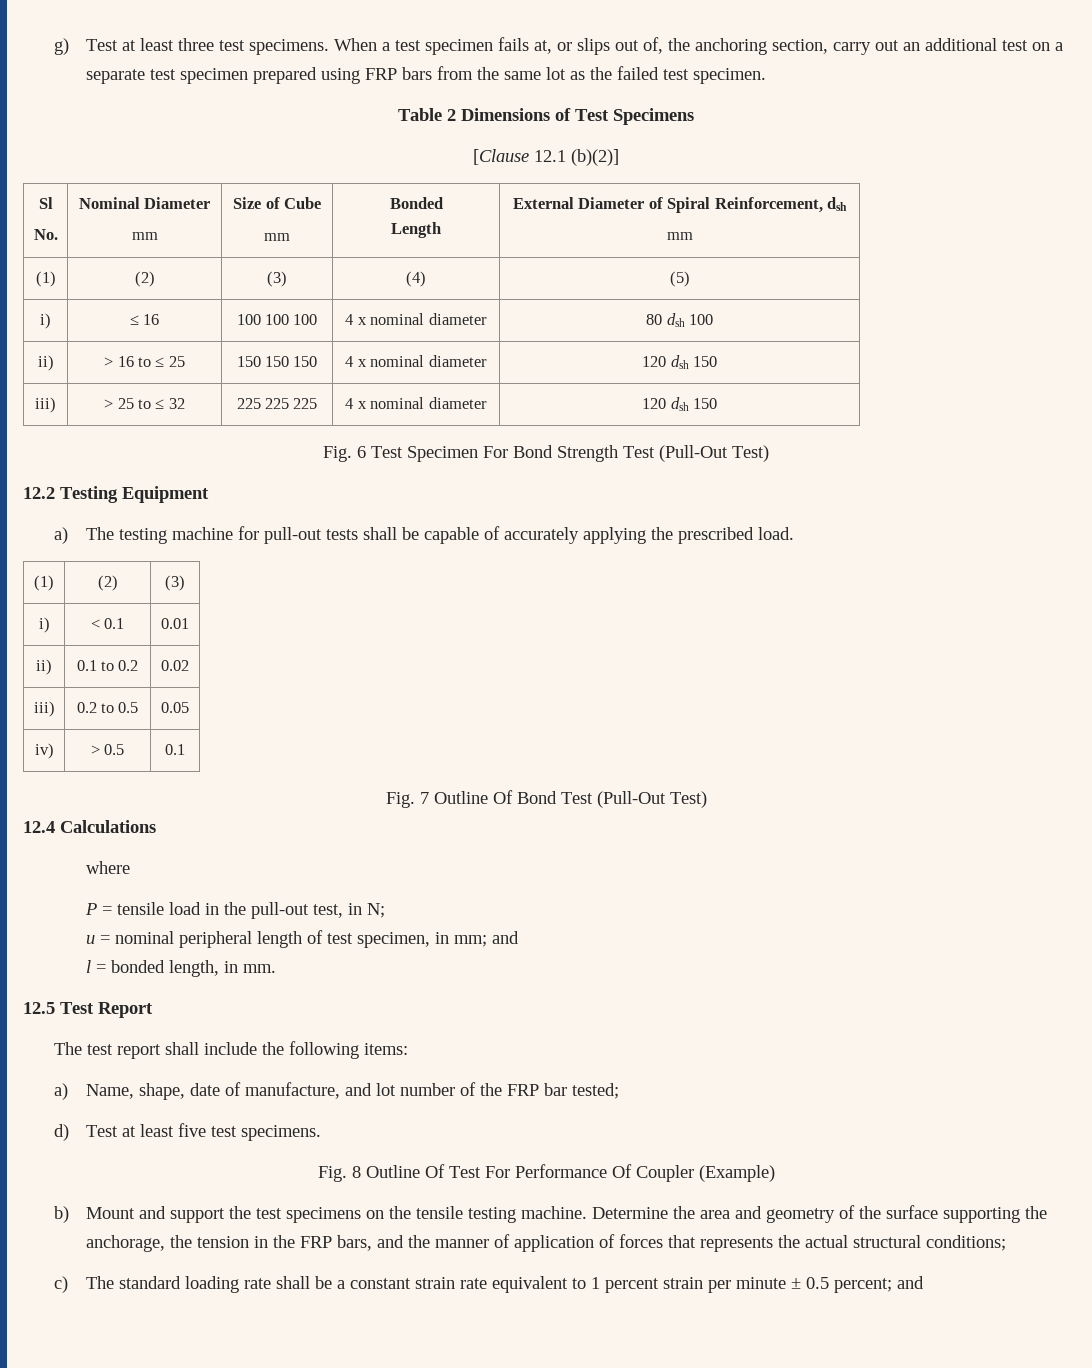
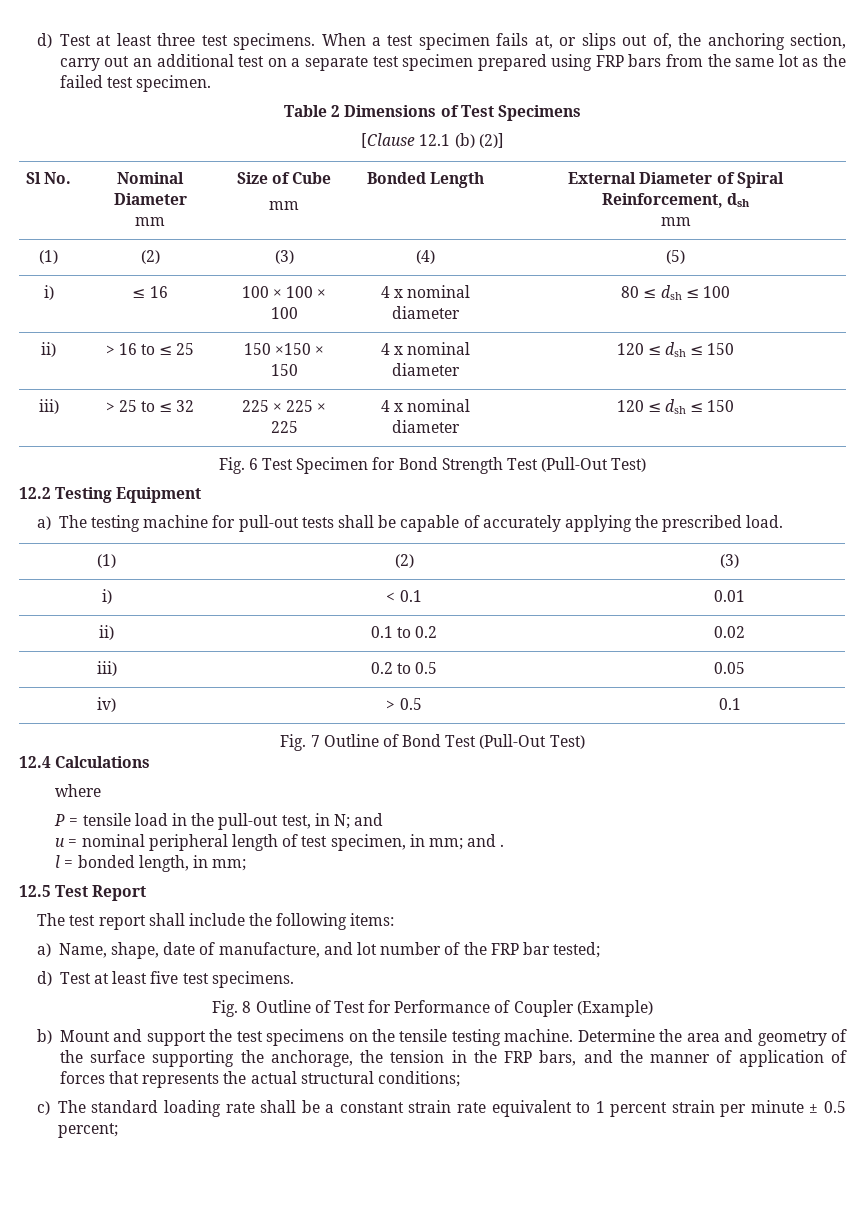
- g) Test at least three test specimens.
+ d) Test at least three test specimens.
- [Clause 12.1 (b)(2)]
+ [Clause 12.1 (b) (2)]
- Sl
- No. | Nominal Diameter
+ Sl No. | Nominal Diameter
  mm | Size of Cube
- mm | Bonded
- Length | External Diameter of Spiral Reinforcement, dsh
+ mm | Bonded Length | External Diameter of Spiral Reinforcement, dsh
- i) | ≤ 16 | 100 100 100 | 4 x nominal diameter | 80 dsh 100
+ i) | ≤ 16 | 100 × 100 × 100 | 4 x nominal diameter | 80 ≤ dsh ≤ 100
- ii) | > 16 to ≤ 25 | 150 150 150 | 4 x nominal diameter | 120 dsh 150
+ ii) | > 16 to ≤ 25 | 150 ×150 × 150 | 4 x nominal diameter | 120 ≤ dsh ≤ 150
- iii) | > 25 to ≤ 32 | 225 225 225 | 4 x nominal diameter | 120 dsh 150
+ iii) | > 25 to ≤ 32 | 225 × 225 × 225 | 4 x nominal diameter | 120 ≤ dsh ≤ 150
- Fig. 6 Test Specimen For Bond Strength Test (Pull-Out Test)
+ Fig. 6 Test Specimen for Bond Strength Test (Pull-Out Test)
- Fig. 7 Outline Of Bond Test (Pull-Out Test)
+ Fig. 7 Outline of Bond Test (Pull-Out Test)
- P = tensile load in the pull-out test, in N;
+ P = tensile load in the pull-out test, in N; and
- u = nominal peripheral length of test specimen, in mm; and
+ u = nominal peripheral length of test specimen, in mm; and .
- l = bonded length, in mm.
+ l = bonded length, in mm;
- Fig. 8 Outline Of Test For Performance Of Coupler (Example)
+ Fig. 8 Outline of Test for Performance of Coupler (Example)
- c) The standard loading rate shall be a constant strain rate equivalent to 1 percent strain per minute ± 0.5 percent; and
+ c) The standard loading rate shall be a constant strain rate equivalent to 1 percent strain per minute ± 0.5 percent;

